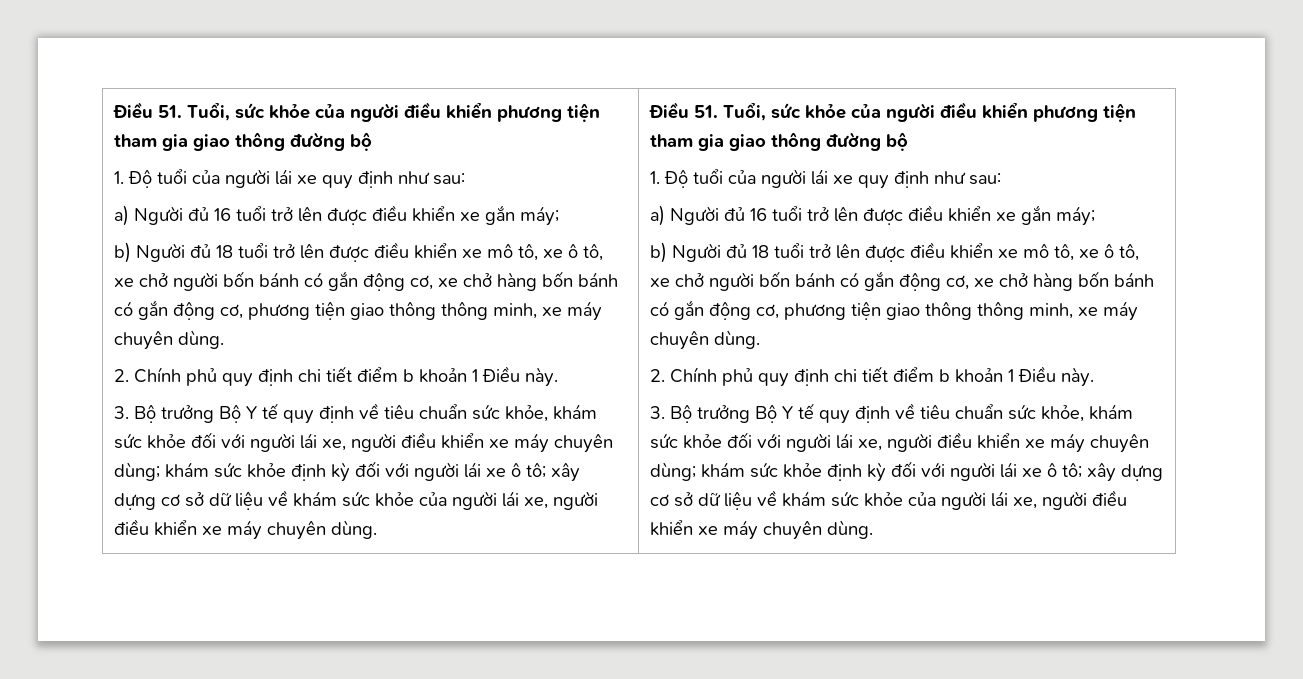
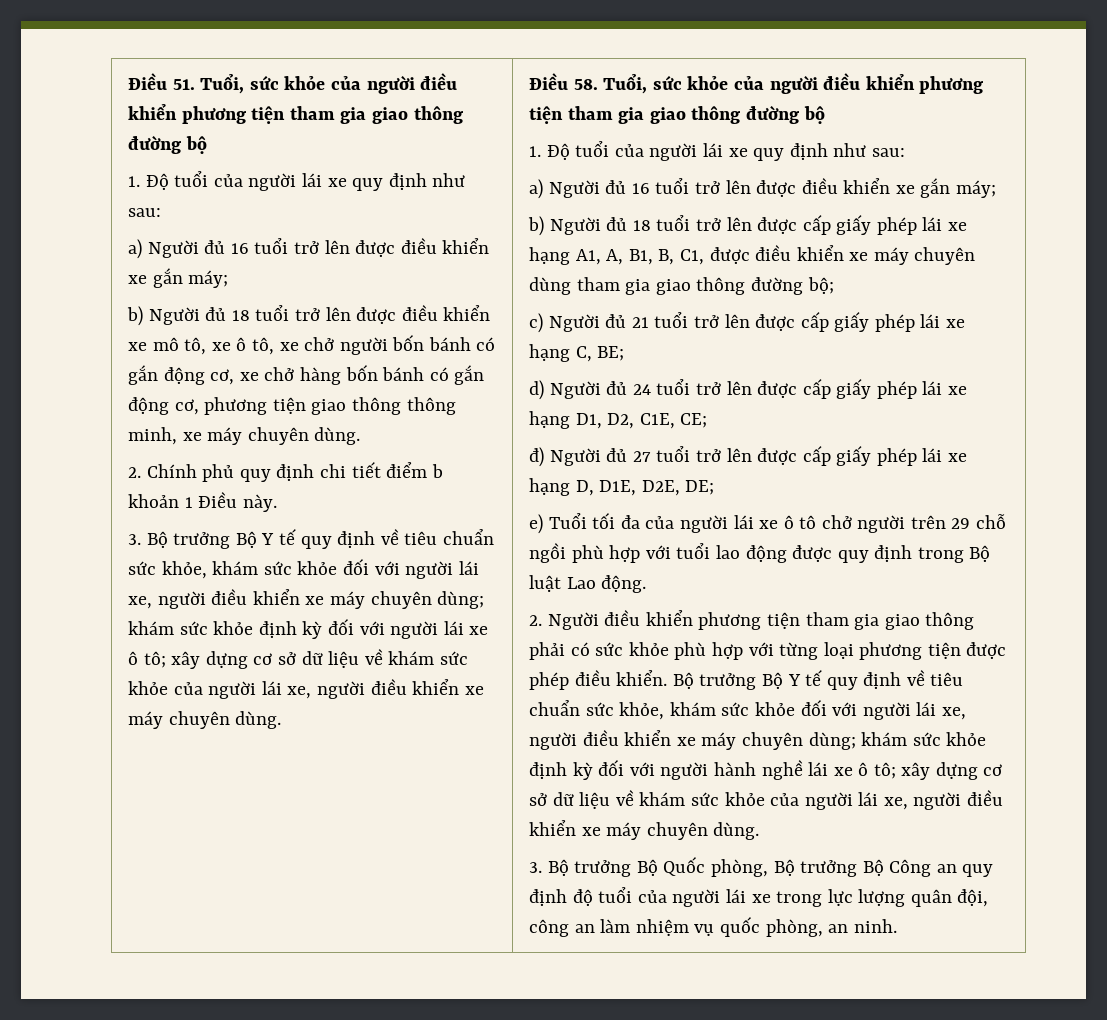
- xây dựng cơ sở dữ liệu về khám sức khỏe của người lái xe, người điều khiển xe máy chuyên dùng. | Điều 51. Tuổi, sức khỏe của người điều khiển phương tiện tham gia giao thông đường bộ
+ xây dựng cơ sở dữ liệu về khám sức khỏe của người lái xe, người điều khiển xe máy chuyên dùng. | Điều 58. Tuổi, sức khỏe của người điều khiển phương tiện tham gia giao thông đường bộ
  1. Độ tuổi của người lái xe quy định như sau:
  a) Người đủ 16 tuổi trở lên được điều khiển xe gắn máy;
- b) Người đủ 18 tuổi trở lên được điều khiển xe mô tô, xe ô tô, xe chở người bốn bánh có gắn động cơ, xe chở hàng bốn bánh có gắn động cơ, phương tiện giao thông thông minh, xe máy chuyên dùng.
- 2. Chính phủ quy định chi tiết điểm b khoản 1 Điều này.
- 3. Bộ trưởng Bộ Y tế quy định về tiêu chuẩn sức khỏe, khám sức khỏe đối với người lái xe, người điều khiển xe máy chuyên dùng; khám sức khỏe định kỳ đối với người lái xe ô tô;
+ b) Người đủ 18 tuổi trở lên được cấp giấy phép lái xe hạng A1, A, B1, B, C1, được điều khiển xe máy chuyên dùng tham gia giao thông đường bộ;
+ c) Người đủ 21 tuổi trở lên được cấp giấy phép lái xe hạng C, BE;
+ d) Người đủ 24 tuổi trở lên được cấp giấy phép lái xe hạng D1, D2, C1E, CE;
+ đ) Người đủ 27 tuổi trở lên được cấp giấy phép lái xe hạng D, D1E, D2E, DE;
+ e) Tuổi tối đa của người lái xe ô tô chở người trên 29 chỗ ngồi phù hợp với tuổi lao động được quy định trong Bộ luật Lao động.
+ 2. Người điều khiển phương tiện tham gia giao thông phải có sức khỏe phù hợp với từng loại phương tiện được phép điều khiển. Bộ trưởng Bộ Y tế quy định về tiêu chuẩn sức khỏe, khám sức khỏe đối với người lái xe, người điều khiển xe máy chuyên dùng; khám sức khỏe định kỳ đối với người hành nghề lái xe ô tô;
+ 3. Bộ trưởng Bộ Quốc phòng, Bộ trưởng Bộ Công an quy định độ tuổi của người lái xe trong lực lượng quân đội, công an làm nhiệm vụ quốc phòng, an ninh.

